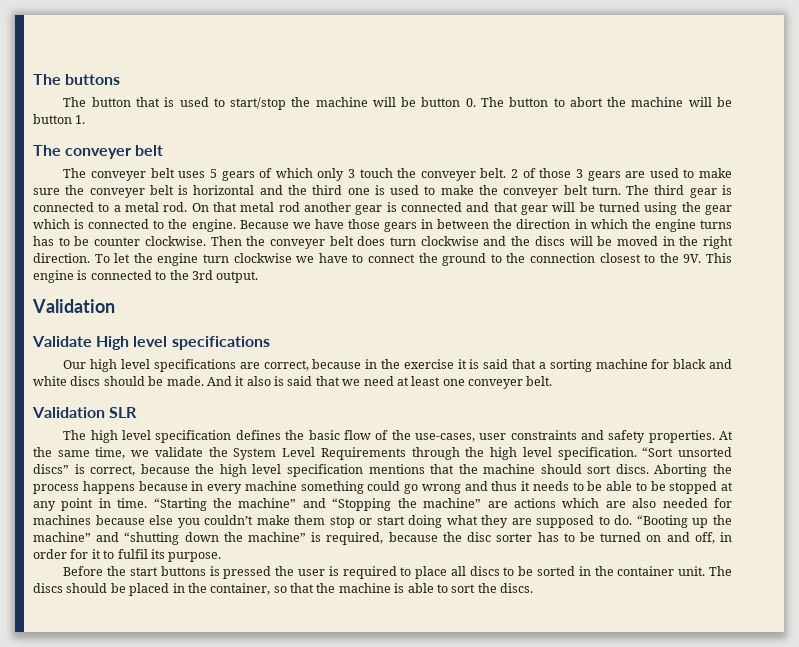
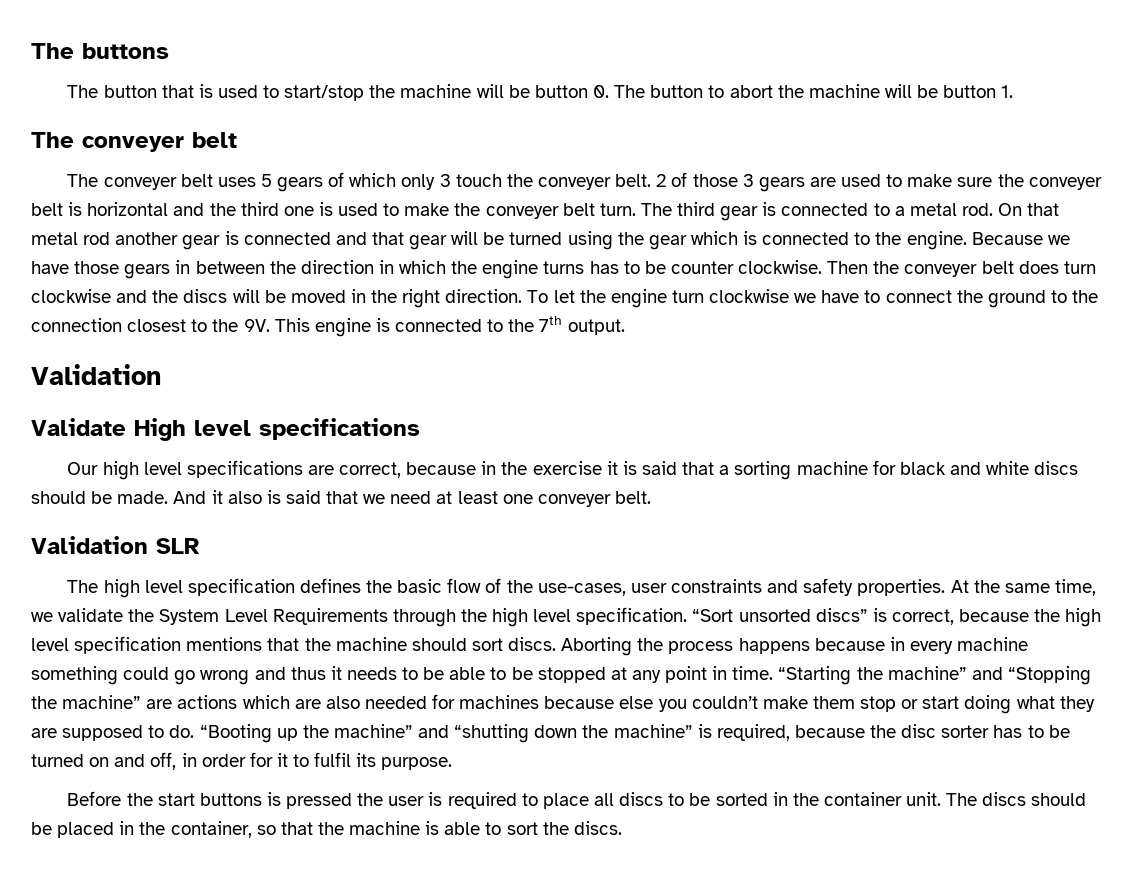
- This engine is connected to the 3rd output.
+ This engine is connected to the 7th output.

